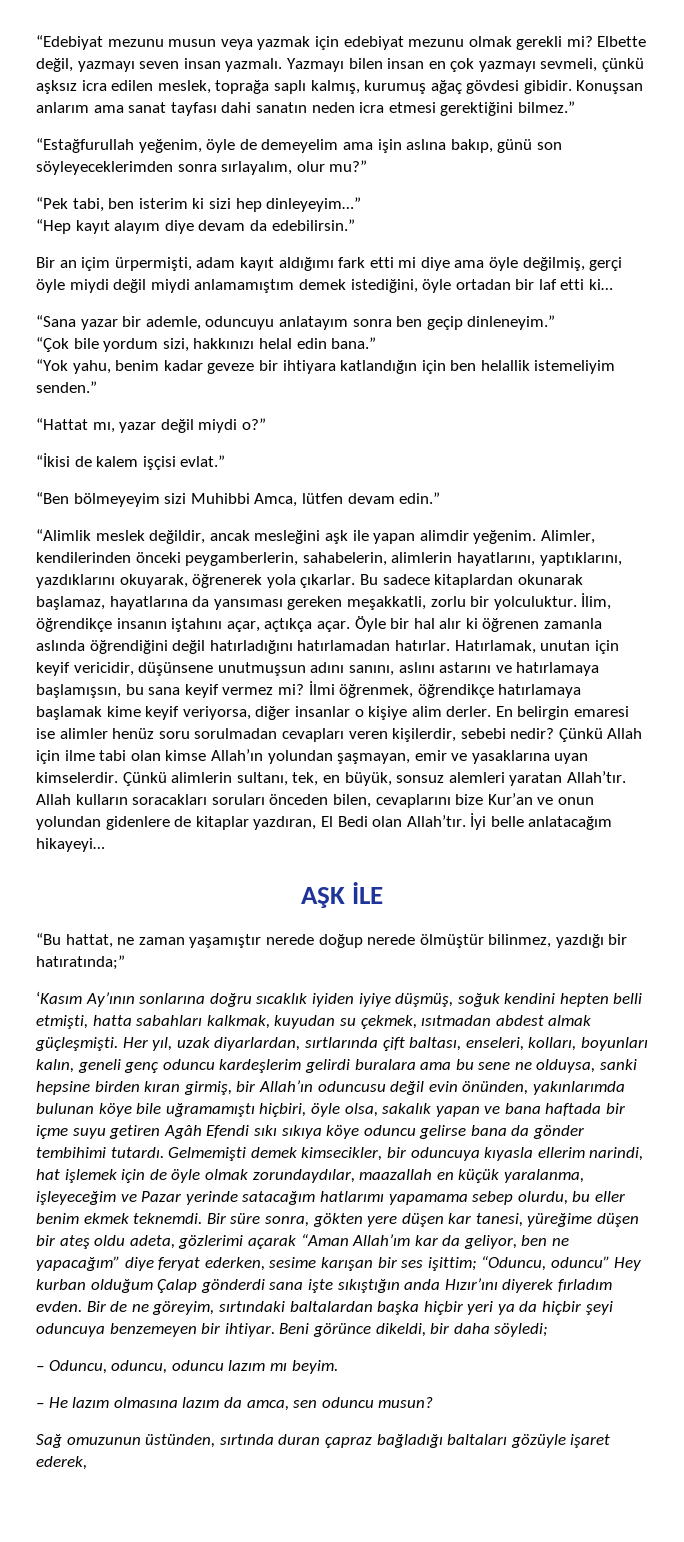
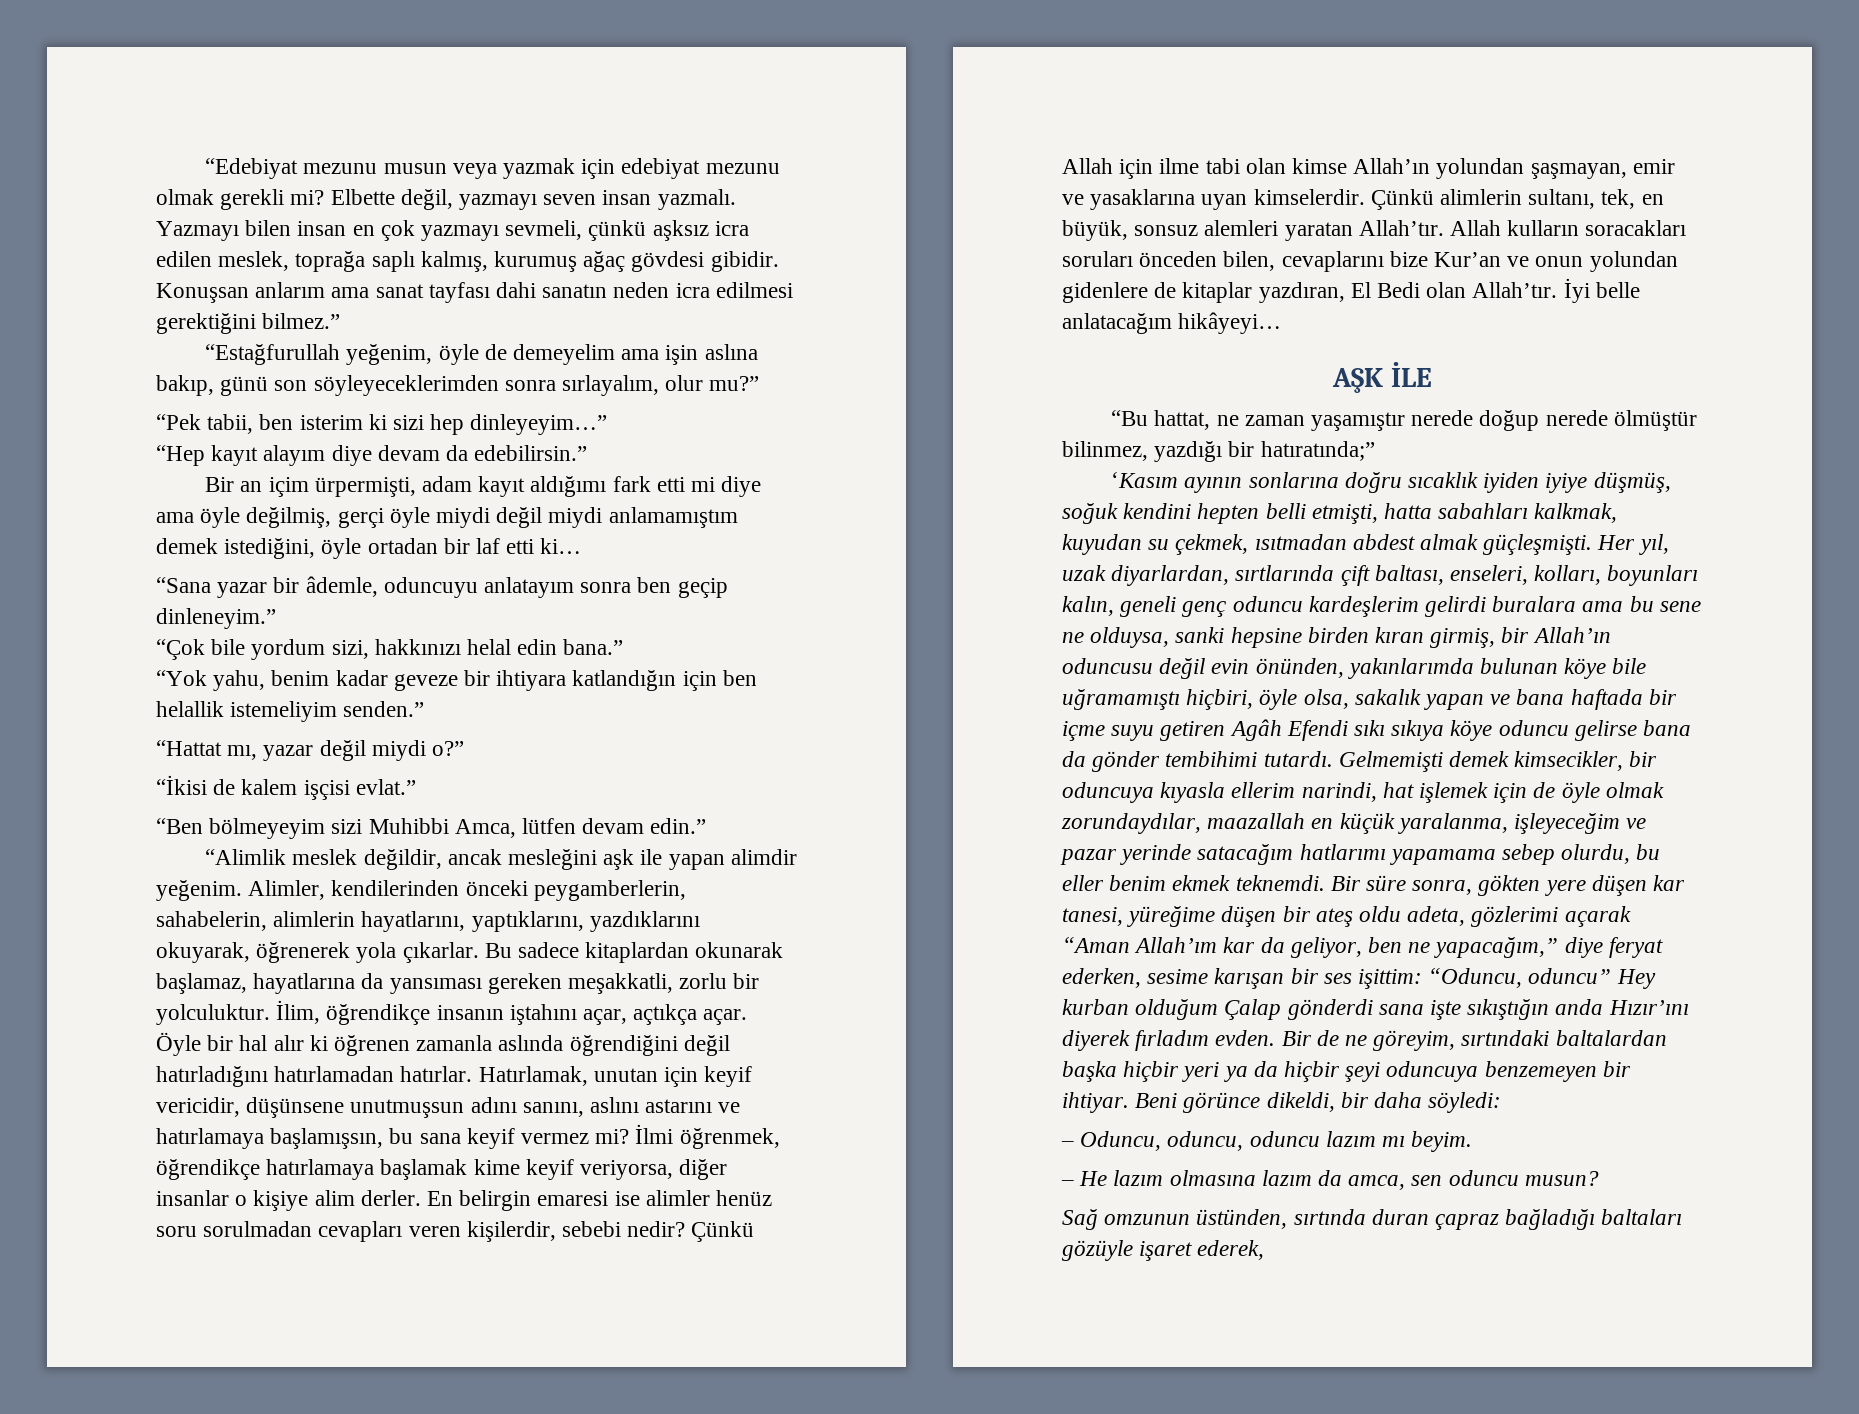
- Konuşsan anlarım ama sanat tayfası dahi sanatın neden icra etmesi gerektiğini bilmez.”
+ Konuşsan anlarım ama sanat tayfası dahi sanatın neden icra edilmesi gerektiğini bilmez.”
- “Pek tabi, ben isterim ki sizi hep dinleyeyim…”
+ “Pek tabii, ben isterim ki sizi hep dinleyeyim…”
- “Sana yazar bir ademle, oduncuyu anlatayım sonra ben geçip dinleneyim.”
+ “Sana yazar bir âdemle, oduncuyu anlatayım sonra ben geçip dinleneyim.”
- İyi belle anlatacağım hikayeyi…
+ İyi belle anlatacağım hikâyeyi…
- ‘Kasım Ay’ının sonlarına doğru sıcaklık iyiden iyiye düşmüş, soğuk kendini hepten belli etmişti, hatta sabahları kalkmak, kuyudan su çekmek, ısıtmadan abdest almak güçleşmişti.
+ ‘Kasım ayının sonlarına doğru sıcaklık iyiden iyiye düşmüş, soğuk kendini hepten belli etmişti, hatta sabahları kalkmak, kuyudan su çekmek, ısıtmadan abdest almak güçleşmişti.
- Gelmemişti demek kimsecikler, bir oduncuya kıyasla ellerim narindi, hat işlemek için de öyle olmak zorundaydılar, maazallah en küçük yaralanma, işleyeceğim ve Pazar yerinde satacağım hatlarımı yapamama sebep olurdu, bu eller benim ekmek teknemdi.
+ Gelmemişti demek kimsecikler, bir oduncuya kıyasla ellerim narindi, hat işlemek için de öyle olmak zorundaydılar, maazallah en küçük yaralanma, işleyeceğim ve pazar yerinde satacağım hatlarımı yapamama sebep olurdu, bu eller benim ekmek teknemdi.
- Bir süre sonra, gökten yere düşen kar tanesi, yüreğime düşen bir ateş oldu adeta, gözlerimi açarak “Aman Allah’ım kar da geliyor, ben ne yapacağım” diye feryat ederken, sesime karışan bir ses işittim; “Oduncu, oduncu” Hey kurban olduğum Çalap gönderdi sana işte sıkıştığın anda Hızır’ını diyerek fırladım evden.
+ Bir süre sonra, gökten yere düşen kar tanesi, yüreğime düşen bir ateş oldu adeta, gözlerimi açarak “Aman Allah’ım kar da geliyor, ben ne yapacağım,” diye feryat ederken, sesime karışan bir ses işittim: “Oduncu, oduncu” Hey kurban olduğum Çalap gönderdi sana işte sıkıştığın anda Hızır’ını diyerek fırladım evden.
- Beni görünce dikeldi, bir daha söyledi;
+ Beni görünce dikeldi, bir daha söyledi:
- Sağ omuzunun üstünden, sırtında duran çapraz bağladığı baltaları gözüyle işaret ederek,
+ Sağ omzunun üstünden, sırtında duran çapraz bağladığı baltaları gözüyle işaret ederek,

